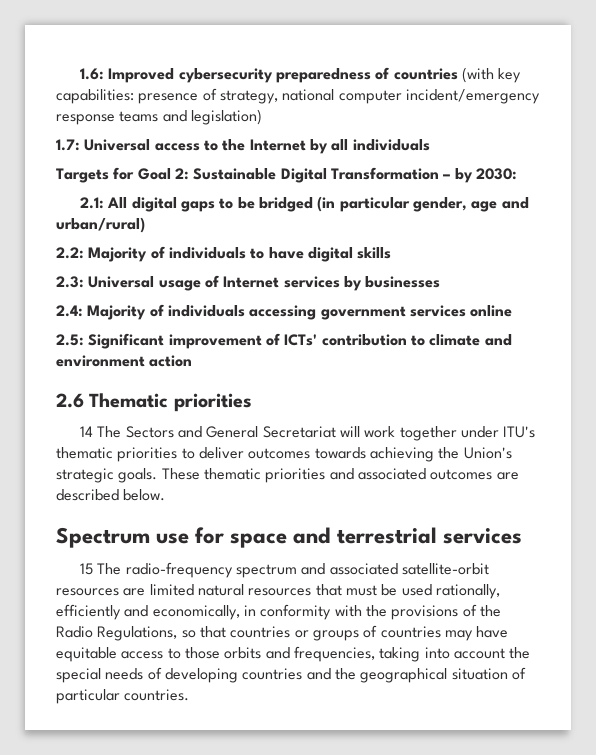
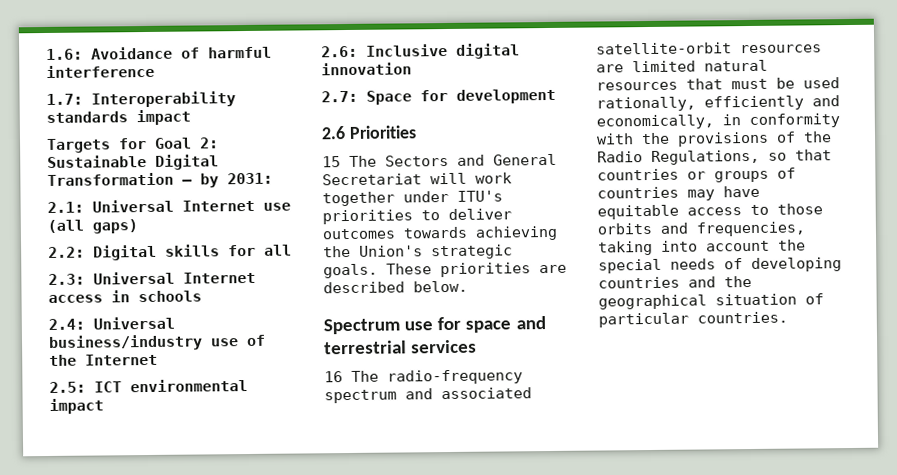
- 1.6: Improved cybersecurity preparedness of countries (with key capabilities: presence of strategy, national computer incident/emergency response teams and legislation)
- 1.7: Universal access to the Internet by all individuals
+ 1.6: Avoidance of harmful interference
+ 1.7: Interoperability standards impact
- Targets for Goal 2: Sustainable Digital Transformation – by 2030:
+ Targets for Goal 2: Sustainable Digital Transformation – by 2031:
- 2.1: All digital gaps to be bridged (in particular gender, age and urban/rural)
- 2.2: Majority of individuals to have digital skills
+ 2.1: Universal Internet use (all gaps)
+ 2.2: Digital skills for all
- 2.3: Universal usage of Internet services by businesses
- 2.4: Majority of individuals accessing government services online
- 2.5: Significant improvement of ICTs' contribution to climate and environment action
- 2.6 Thematic priorities
- 14 The Sectors and General Secretariat will work together under ITU's thematic priorities to deliver outcomes towards achieving the Union's strategic goals.
+ 2.3: Universal Internet access in schools
+ 2.4: Universal business/industry use of the Internet
+ 2.5: ICT environmental impact
+ 2.6: Inclusive digital innovation
+ 2.7: Space for development
+ 2.6 Priorities
+ 15 The Sectors and General Secretariat will work together under ITU's priorities to deliver outcomes towards achieving the Union's strategic goals.
- These thematic priorities and associated outcomes are described below.
+ These priorities are described below.
- 15 The radio-frequency spectrum and associated satellite-orbit resources are limited natural resources that must be used rationally, efficiently and economically, in conformity with the provisions of the Radio Regulations, so that countries or groups of countries may have equitable access to those orbits and frequencies, taking into account the special needs of developing countries and the geographical situation of particular countries.
+ 16 The radio-frequency spectrum and associated satellite-orbit resources are limited natural resources that must be used rationally, efficiently and economically, in conformity with the provisions of the Radio Regulations, so that countries or groups of countries may have equitable access to those orbits and frequencies, taking into account the special needs of developing countries and the geographical situation of particular countries.

